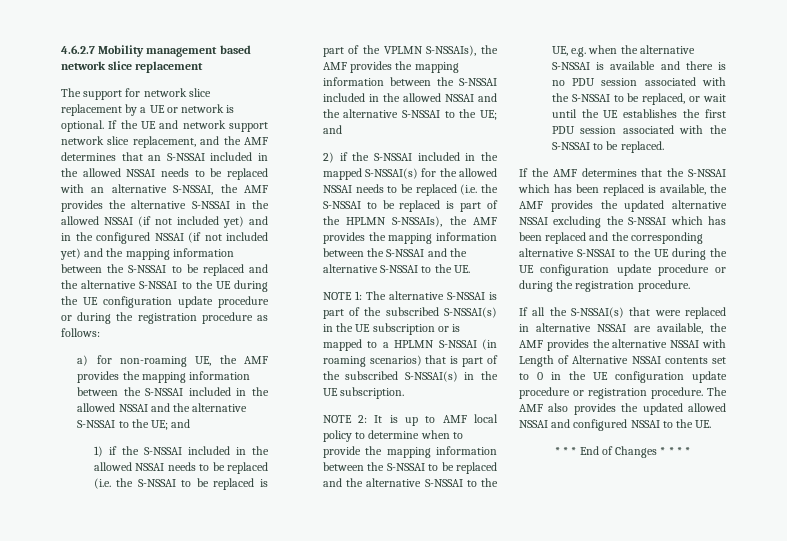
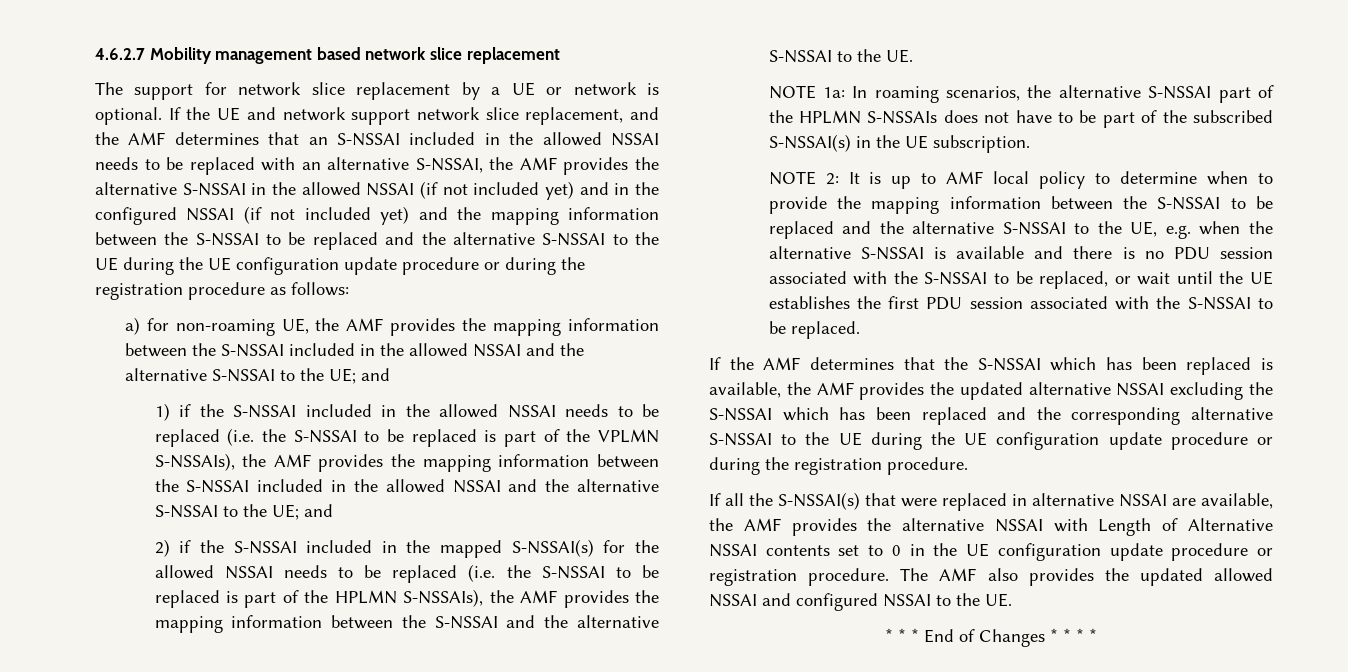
- NOTE 1: The alternative S-NSSAI is part of the subscribed S-NSSAI(s) in the UE subscription or is mapped to a HPLMN S-NSSAI (in roaming scenarios) that is part of the subscribed S-NSSAI(s) in the UE subscription.
+ NOTE 1a: In roaming scenarios, the alternative S-NSSAI part of the HPLMN S-NSSAIs does not have to be part of the subscribed S-NSSAI(s) in the UE subscription.

